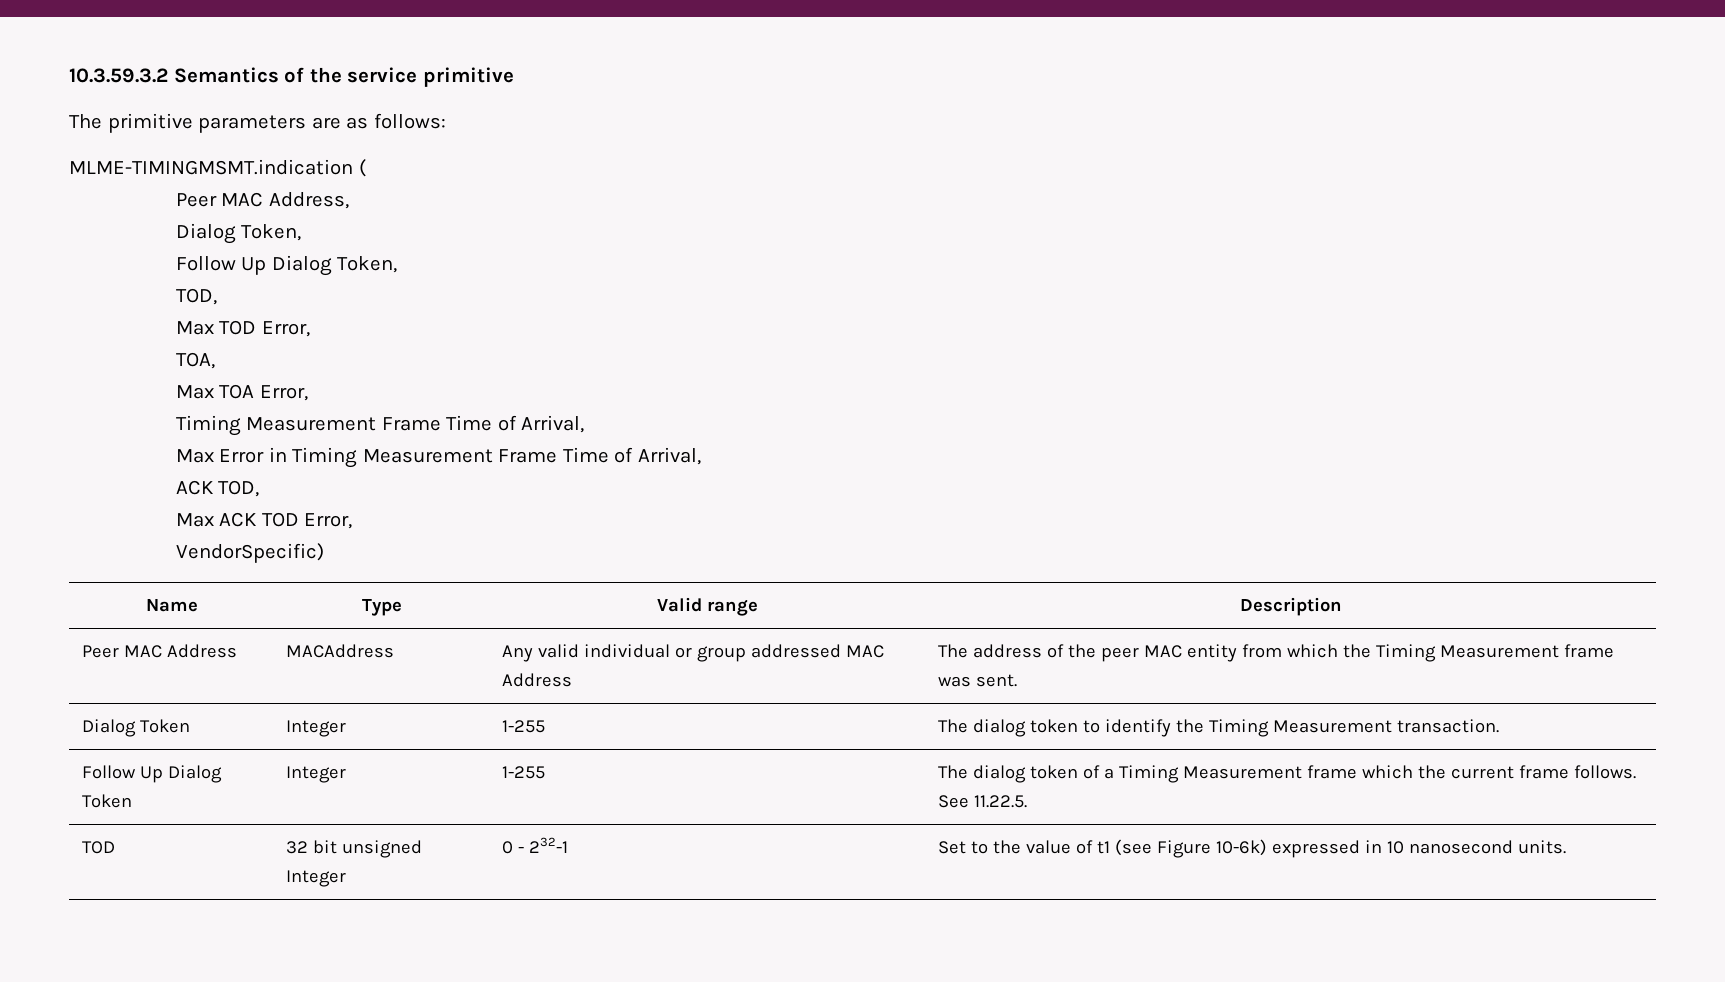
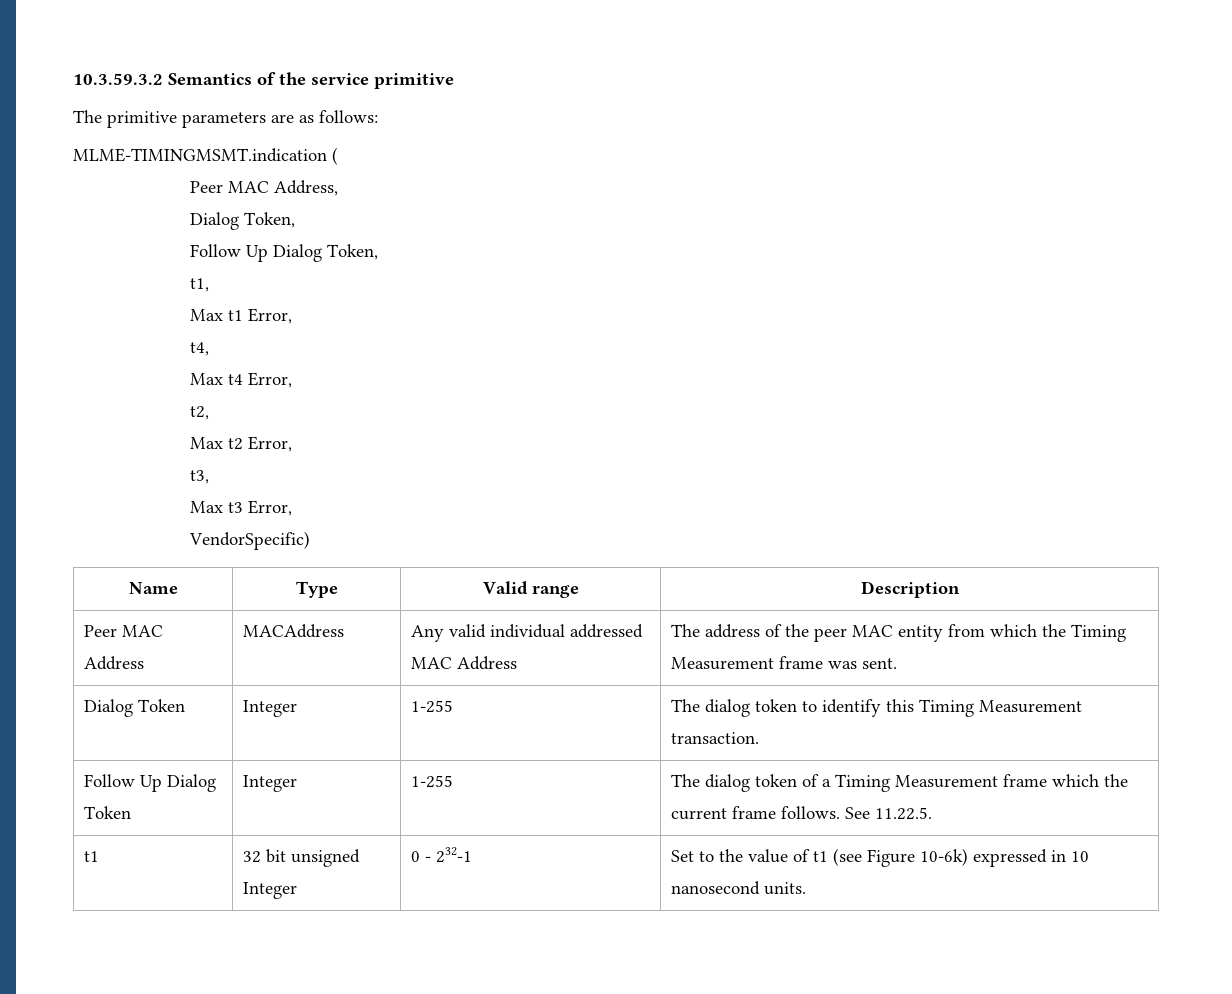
  Follow Up Dialog Token,
- TOD,
- Max TOD Error,
- TOA,
- Max TOA Error,
- Timing Measurement Frame Time of Arrival,
- Max Error in Timing Measurement Frame Time of Arrival,
- ACK TOD,
- Max ACK TOD Error,
+ t1,
+ Max t1 Error,
+ t4,
+ Max t4 Error,
+ t2,
+ Max t2 Error,
+ t3,
+ Max t3 Error,
- Peer MAC Address | MACAddress | Any valid individual or group addressed MAC Address | The address of the peer MAC entity from which the Timing Measurement frame was sent.
+ Peer MAC Address | MACAddress | Any valid individual addressed MAC Address | The address of the peer MAC entity from which the Timing Measurement frame was sent.
- Dialog Token | Integer | 1-255 | The dialog token to identify the Timing Measurement transaction.
+ Dialog Token | Integer | 1-255 | The dialog token to identify this Timing Measurement transaction.
- TOD | 32 bit unsigned Integer | 0 - 232-1 | Set to the value of t1 (see Figure 10-6k) expressed in 10 nanosecond units.
+ t1 | 32 bit unsigned Integer | 0 - 232-1 | Set to the value of t1 (see Figure 10-6k) expressed in 10 nanosecond units.

